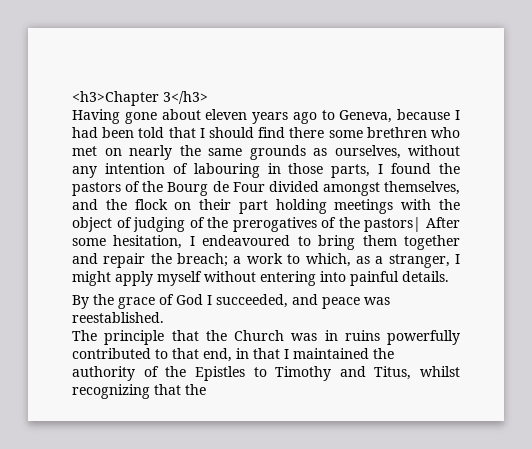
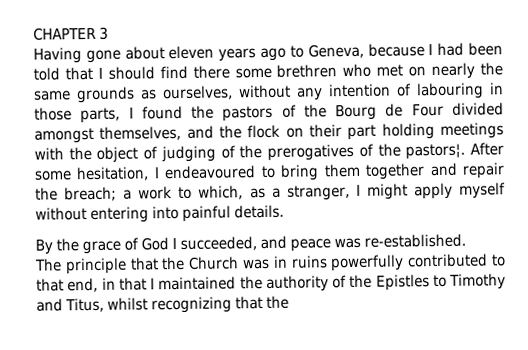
- <h3>Chapter 3</h3>
+ CHAPTER 3
- Having gone about eleven years ago to Geneva, because I had been told that I should find there some brethren who met on nearly the same grounds as ourselves, without any intention of labouring in those parts, I found the pastors of the Bourg de Four divided amongst themselves, and the flock on their part holding meetings with the object of judging of the prerogatives of the pastors| After some hesitation, I endeavoured to bring them together and repair the breach;
+ Having gone about eleven years ago to Geneva, because I had been told that I should find there some brethren who met on nearly the same grounds as ourselves, without any intention of labouring in those parts, I found the pastors of the Bourg de Four divided amongst themselves, and the flock on their part holding meetings with the object of judging of the prerogatives of the pastors¦. After some hesitation, I endeavoured to bring them together and repair the breach;
- By the grace of God I succeeded, and peace was reestablished.
+ By the grace of God I succeeded, and peace was re-established.

